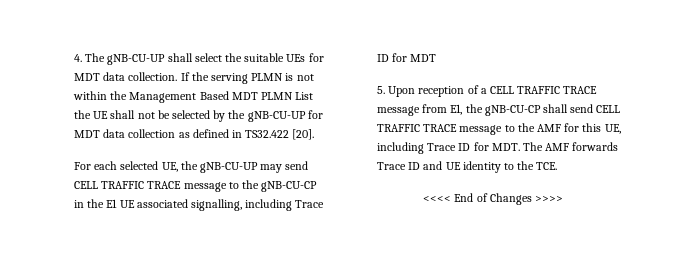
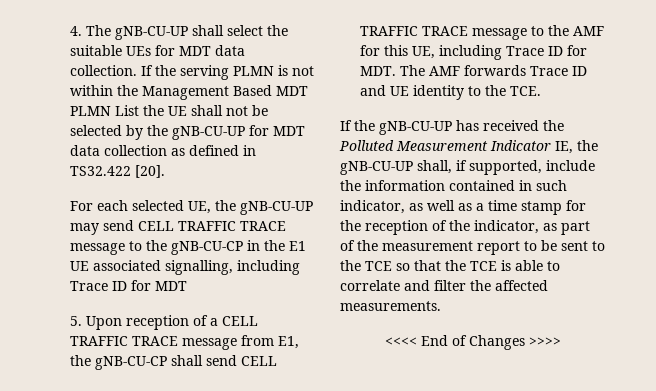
+ If the gNB-CU-UP has received the Polluted Measurement Indicator IE, the gNB-CU-UP shall, if supported, include the information contained in such indicator, as well as a time stamp for the reception of the indicator, as part of the measurement report to be sent to the TCE so that the TCE is able to correlate and filter the affected measurements.

